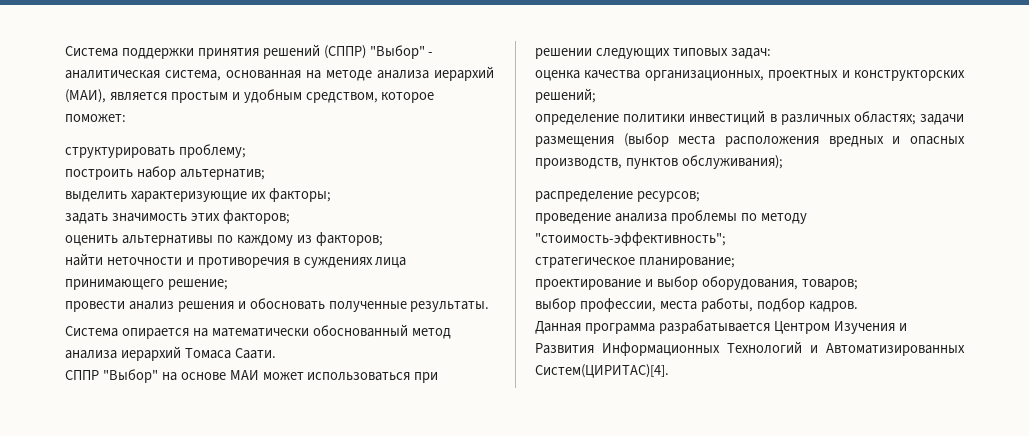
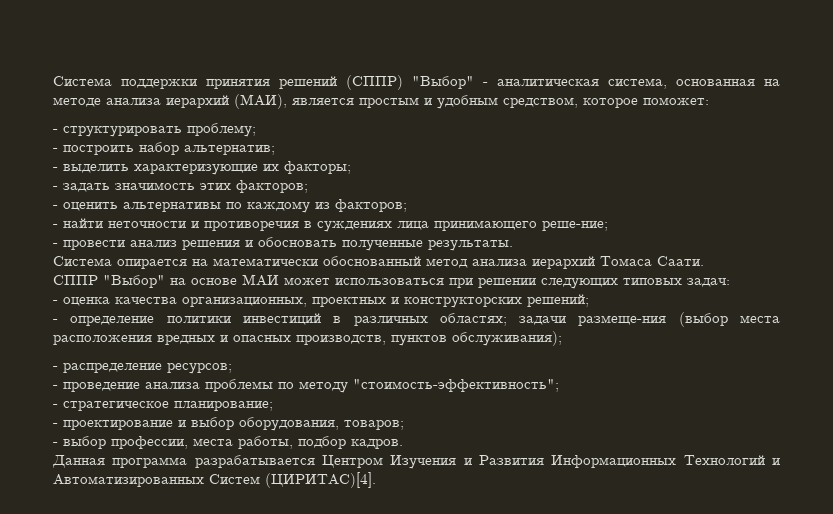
- структурировать проблему;
+ - структурировать проблему;
- построить набор альтернатив;
+ - построить набор альтернатив;
- выделить характеризующие их факторы;
+ - выделить характеризующие их факторы;
- задать значимость этих факторов;
+ - задать значимость этих факторов;
- оценить альтернативы по каждому из факторов;
+ - оценить альтернативы по каждому из факторов;
- найти неточности и противоречия в суждениях лица принимающего решение;
- провести анализ решения и обосновать полученные результаты.
+ - найти неточности и противоречия в суждениях лица принимающего реше-ние;
+ - провести анализ решения и обосновать полученные результаты.
- оценка качества организационных, проектных и конструкторских решений;
+ - оценка качества организационных, проектных и конструкторских решений;
- определение политики инвестиций в различных областях; задачи размещения (выбор места расположения вредных и опасных производств, пунктов обслуживания);
+ - определение политики инвестиций в различных областях; задачи размеще-ния (выбор места расположения вредных и опасных производств, пунктов обслуживания);
- распределение ресурсов;
+ - распределение ресурсов;
- проведение анализа проблемы по методу "стоимость-эффективность";
+ - проведение анализа проблемы по методу "стоимость-эффективность";
- стратегическое планирование;
+ - стратегическое планирование;
- проектирование и выбор оборудования, товаров;
+ - проектирование и выбор оборудования, товаров;
- выбор профессии, места работы, подбор кадров.
+ - выбор профессии, места работы, подбор кадров.
- Данная программа разрабатывается Центром Изучения и Развития Информационных Технологий и Автоматизированных Систем(ЦИРИТАС)[4].
+ Данная программа разрабатывается Центром Изучения и Развития Информационных Технологий и Автоматизированных Систем (ЦИРИТАС)[4].

